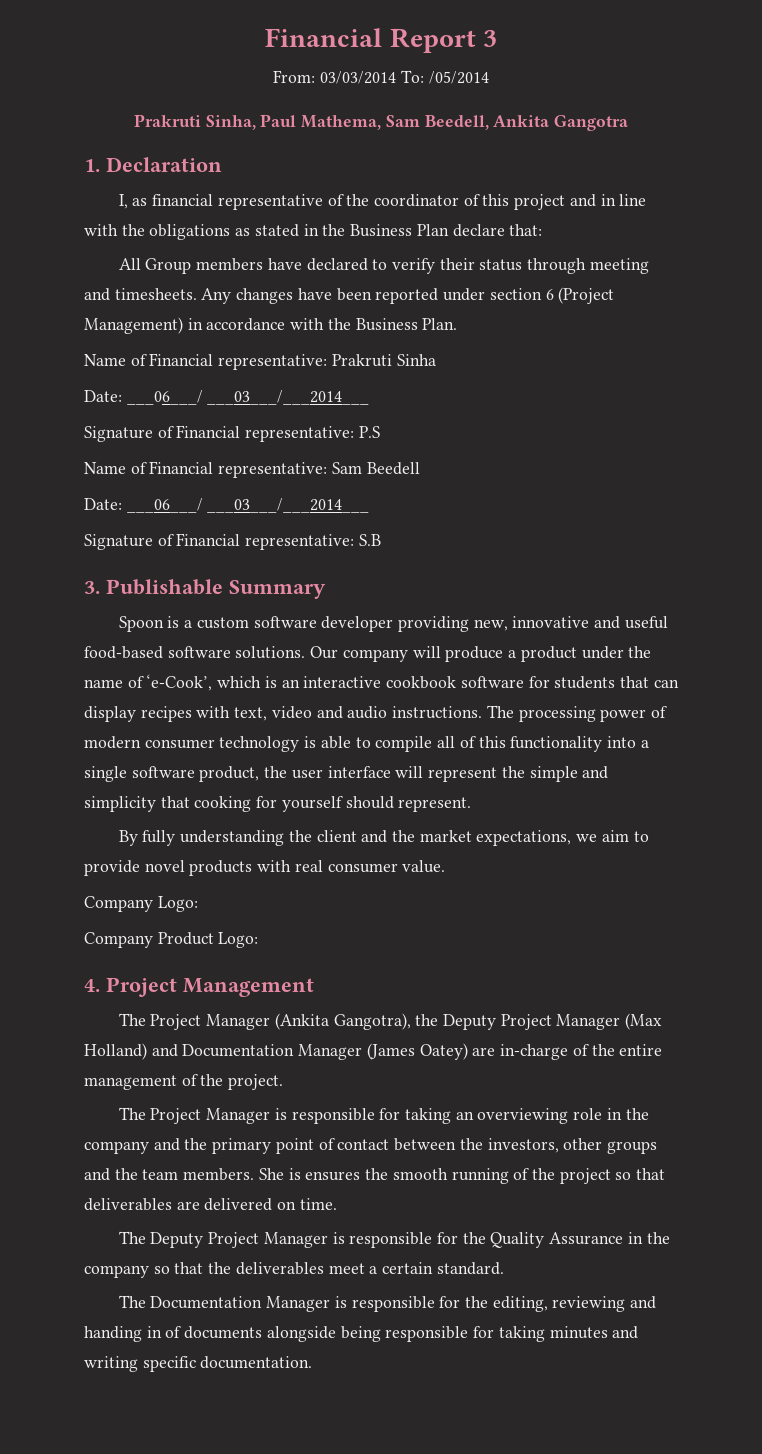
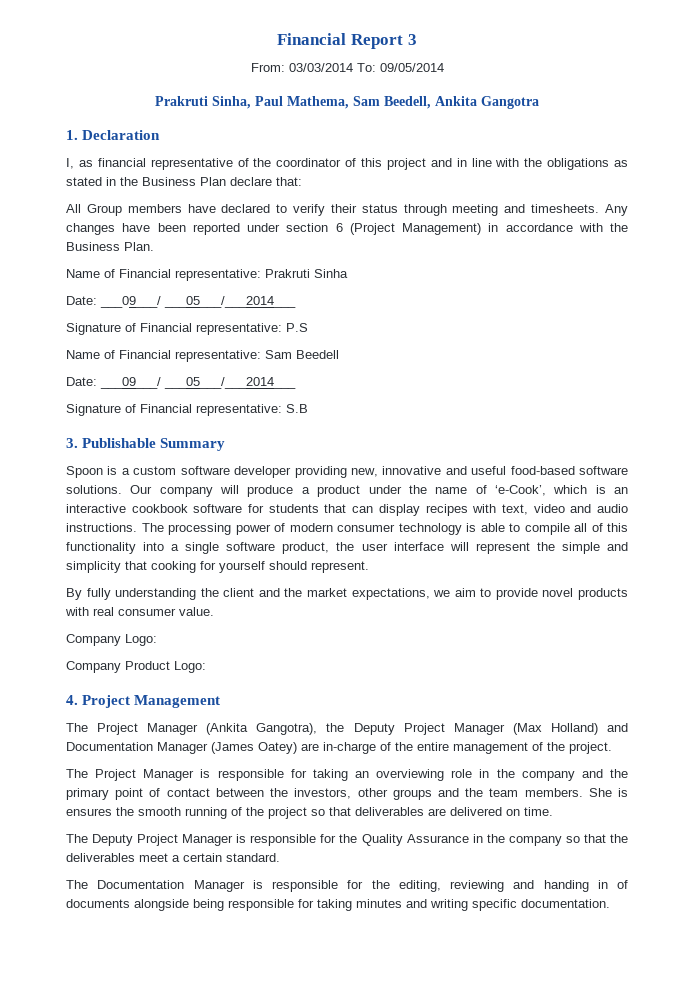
- From: 03/03/2014 To: /05/2014
+ From: 03/03/2014 To: 09/05/2014
  Name of Financial representative: Prakruti Sinha
- Date: ___06___/ ___03___/___2014___
+ Date: ___09___/ ___05___/___2014___
  Name of Financial representative: Sam Beedell
- Date: ___06___/ ___03___/___2014___
+ Date: ___09___/ ___05___/___2014___

